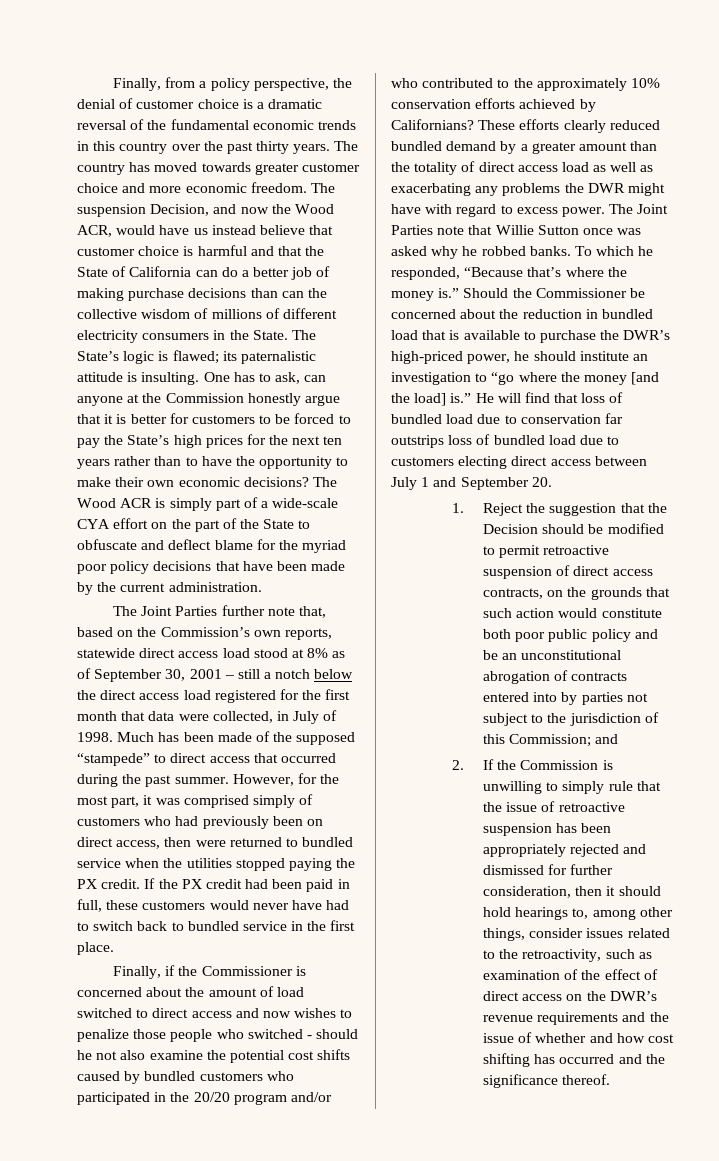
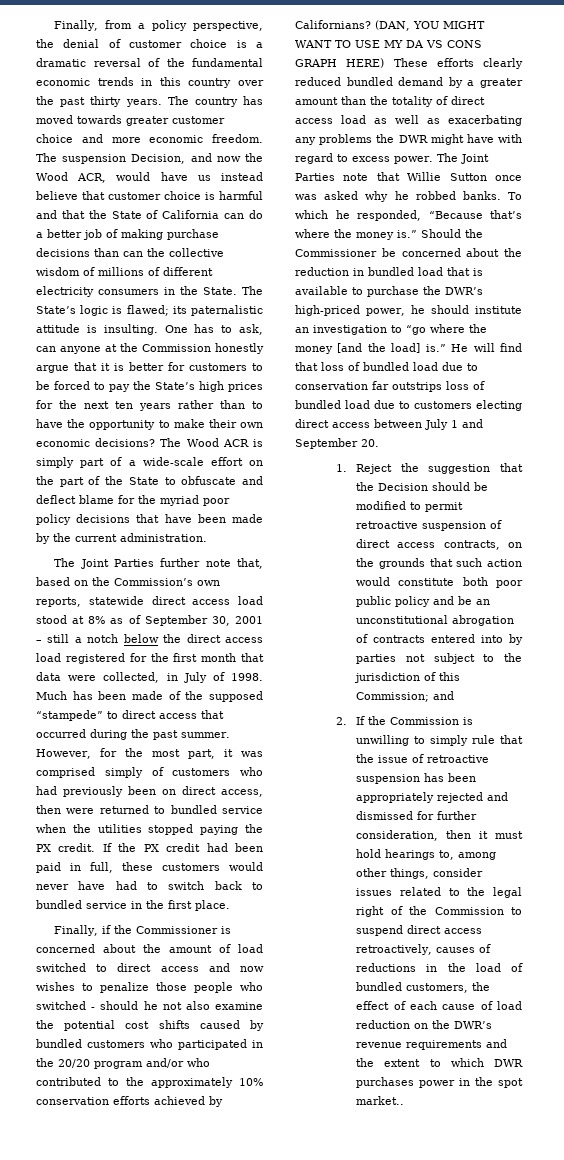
- The Wood ACR is simply part of a wide-scale CYA effort on the part of the State to obfuscate and deflect blame for the myriad poor policy decisions that have been made by the current administration.
+ The Wood ACR is simply part of a wide-scale effort on the part of the State to obfuscate and deflect blame for the myriad poor policy decisions that have been made by the current administration.
- These efforts clearly reduced bundled demand by a greater amount than the totality of direct access load as well as exacerbating any problems the DWR might have with regard to excess power.
+ (DAN, YOU MIGHT WANT TO USE MY DA VS CONS GRAPH HERE) These efforts clearly reduced bundled demand by a greater amount than the totality of direct access load as well as exacerbating any problems the DWR might have with regard to excess power.
- 2. If the Commission is unwilling to simply rule that the issue of retroactive suspension has been appropriately rejected and dismissed for further consideration, then it should hold hearings to, among other things, consider issues related to the retroactivity, such as examination of the effect of direct access on the DWR’s revenue requirements and the issue of whether and how cost shifting has occurred and the significance thereof.
+ 2. If the Commission is unwilling to simply rule that the issue of retroactive suspension has been appropriately rejected and dismissed for further consideration, then it must hold hearings to, among other things, consider issues related to the legal right of the Commission to suspend direct access retroactively, causes of reductions in the load of bundled customers, the effect of each cause of load reduction on the DWR’s revenue requirements and the extent to which DWR purchases power in the spot market..

